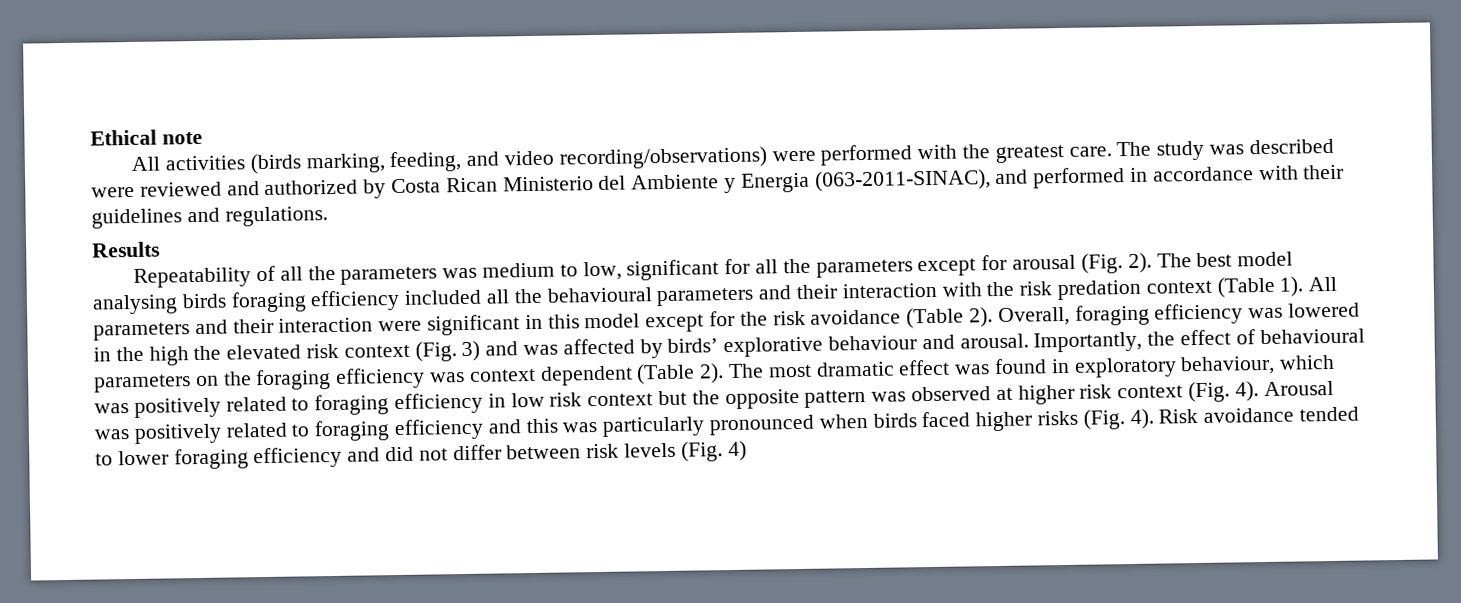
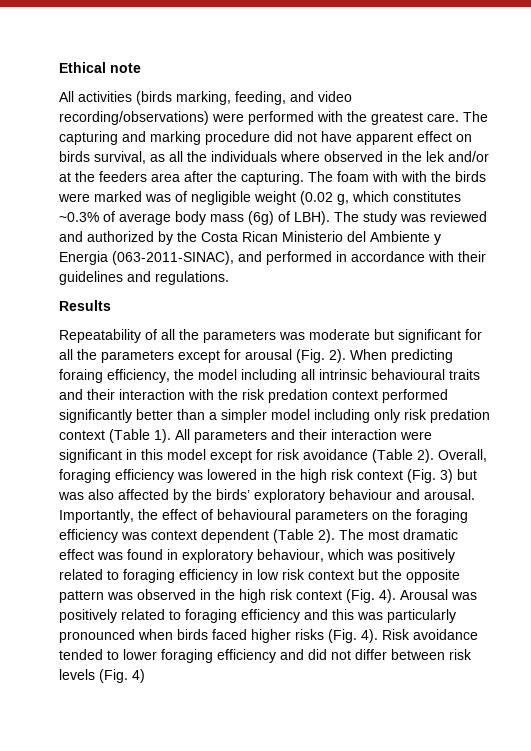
- The study was described were reviewed and authorized by Costa Rican Ministerio del Ambiente y Energia (063-2011-SINAC), and performed in accordance with their guidelines and regulations.
+ The capturing and marking procedure did not have apparent effect on birds survival, as all the individuals where observed in the lek and/or at the feeders area after the capturing. The foam with with the birds were marked was of negligible weight (0.02 g, which constitutes ~0.3% of average body mass (6g) of LBH). The study was reviewed and authorized by the Costa Rican Ministerio del Ambiente y Energia (063-2011-SINAC), and performed in accordance with their guidelines and regulations.
- Repeatability of all the parameters was medium to low, significant for all the parameters except for arousal (Fig. 2).
+ Repeatability of all the parameters was moderate but significant for all the parameters except for arousal (Fig. 2).
- The best model analysing birds foraging efficiency included all the behavioural parameters and their interaction with the risk predation context (Table 1).
+ When predicting foraing efficiency, the model including all intrinsic behavioural traits and their interaction with the risk predation context performed significantly better than a simpler model including only risk predation context (Table 1).
- All parameters and their interaction were significant in this model except for the risk avoidance (Table 2).
+ All parameters and their interaction were significant in this model except for risk avoidance (Table 2).
- Overall, foraging efficiency was lowered in the high the elevated risk context (Fig. 3) and was affected by birds’ explorative behaviour and arousal.
+ Overall, foraging efficiency was lowered in the high risk context (Fig. 3) but was also affected by the birds’ exploratory behaviour and arousal.
- The most dramatic effect was found in exploratory behaviour, which was positively related to foraging efficiency in low risk context but the opposite pattern was observed at higher risk context (Fig. 4).
+ The most dramatic effect was found in exploratory behaviour, which was positively related to foraging efficiency in low risk context but the opposite pattern was observed in the high risk context (Fig. 4).

